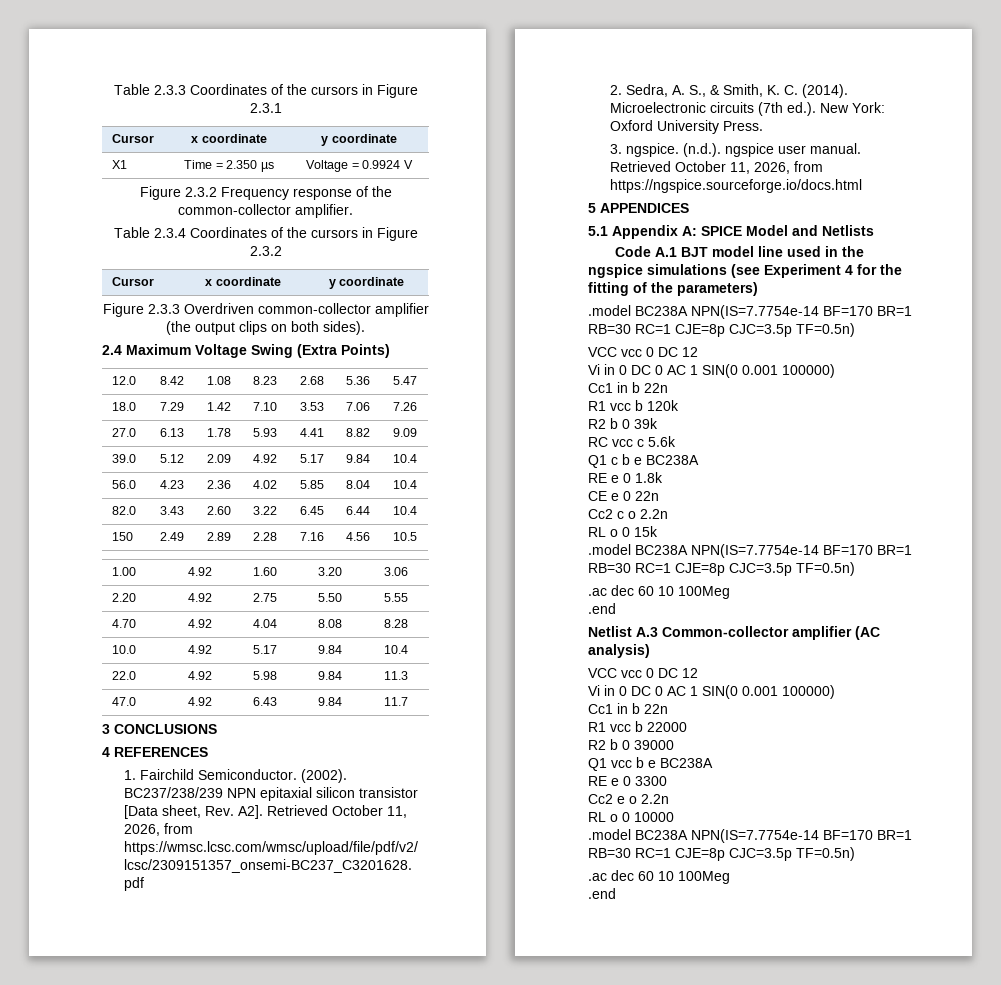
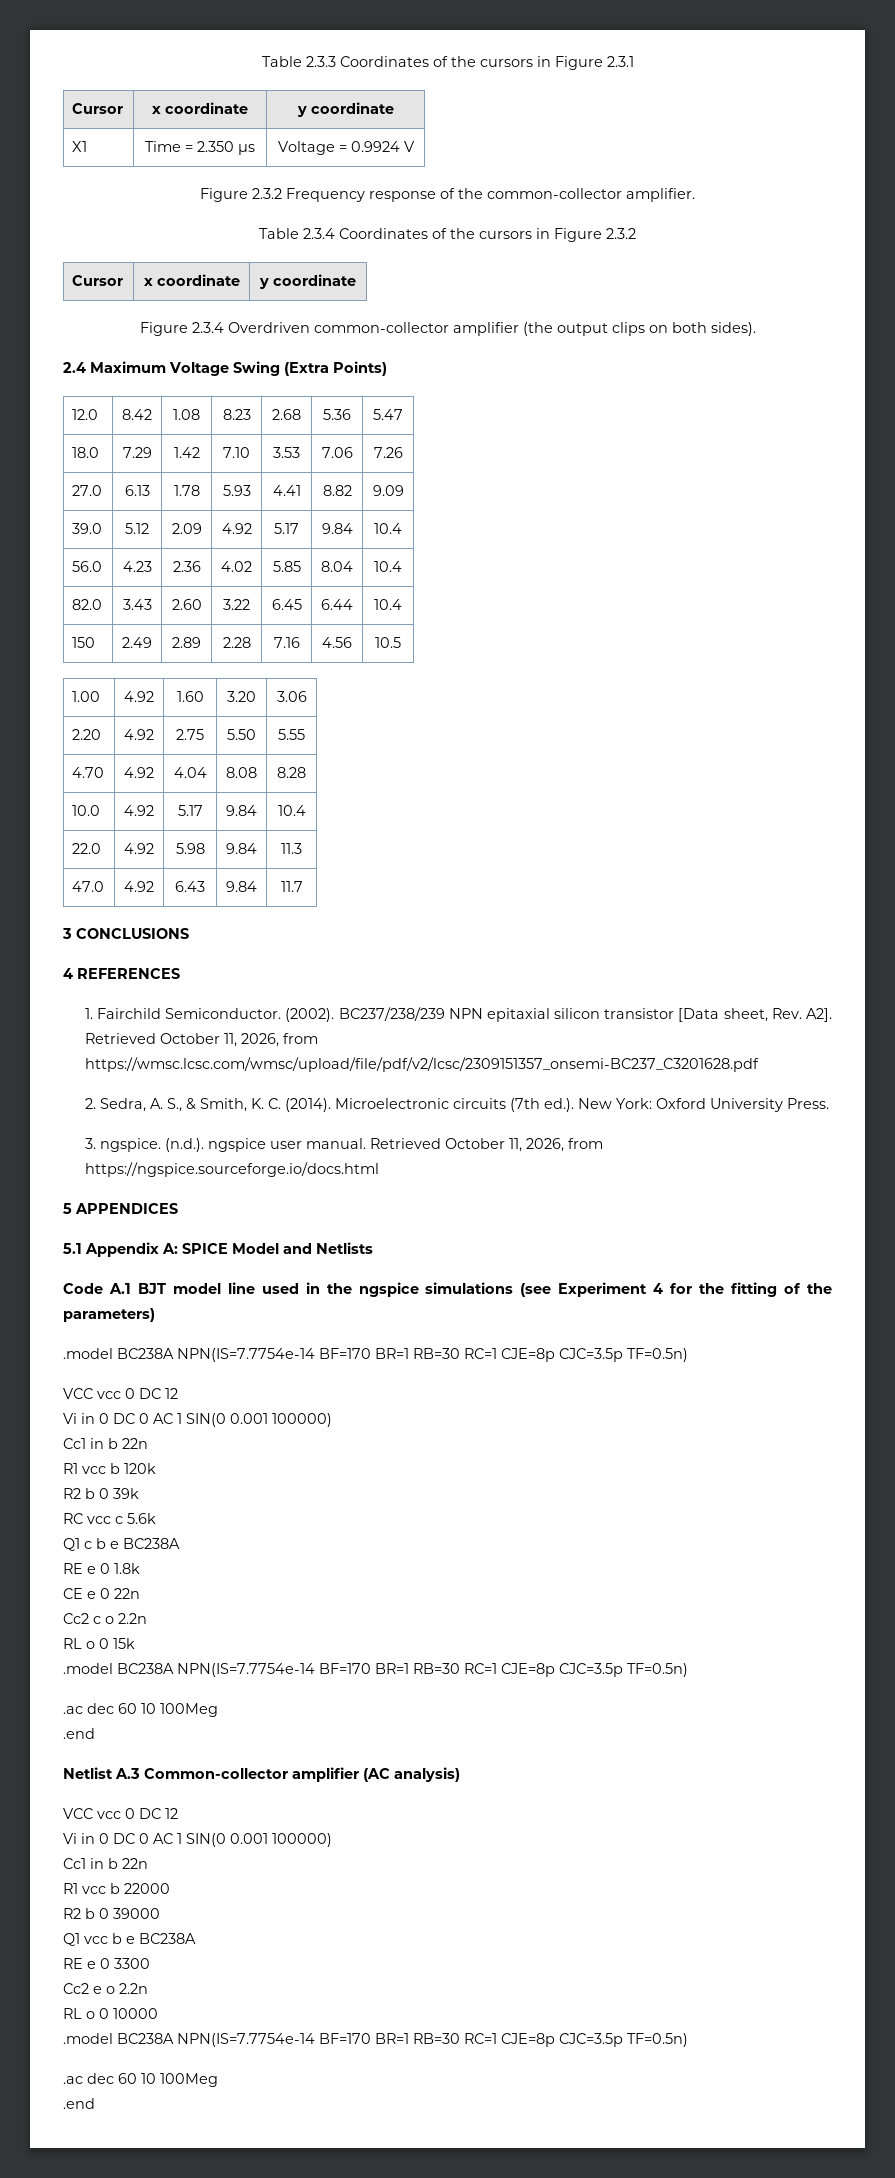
- Figure 2.3.3 Overdriven common-collector amplifier (the output clips on both sides).
+ Figure 2.3.4 Overdriven common-collector amplifier (the output clips on both sides).

